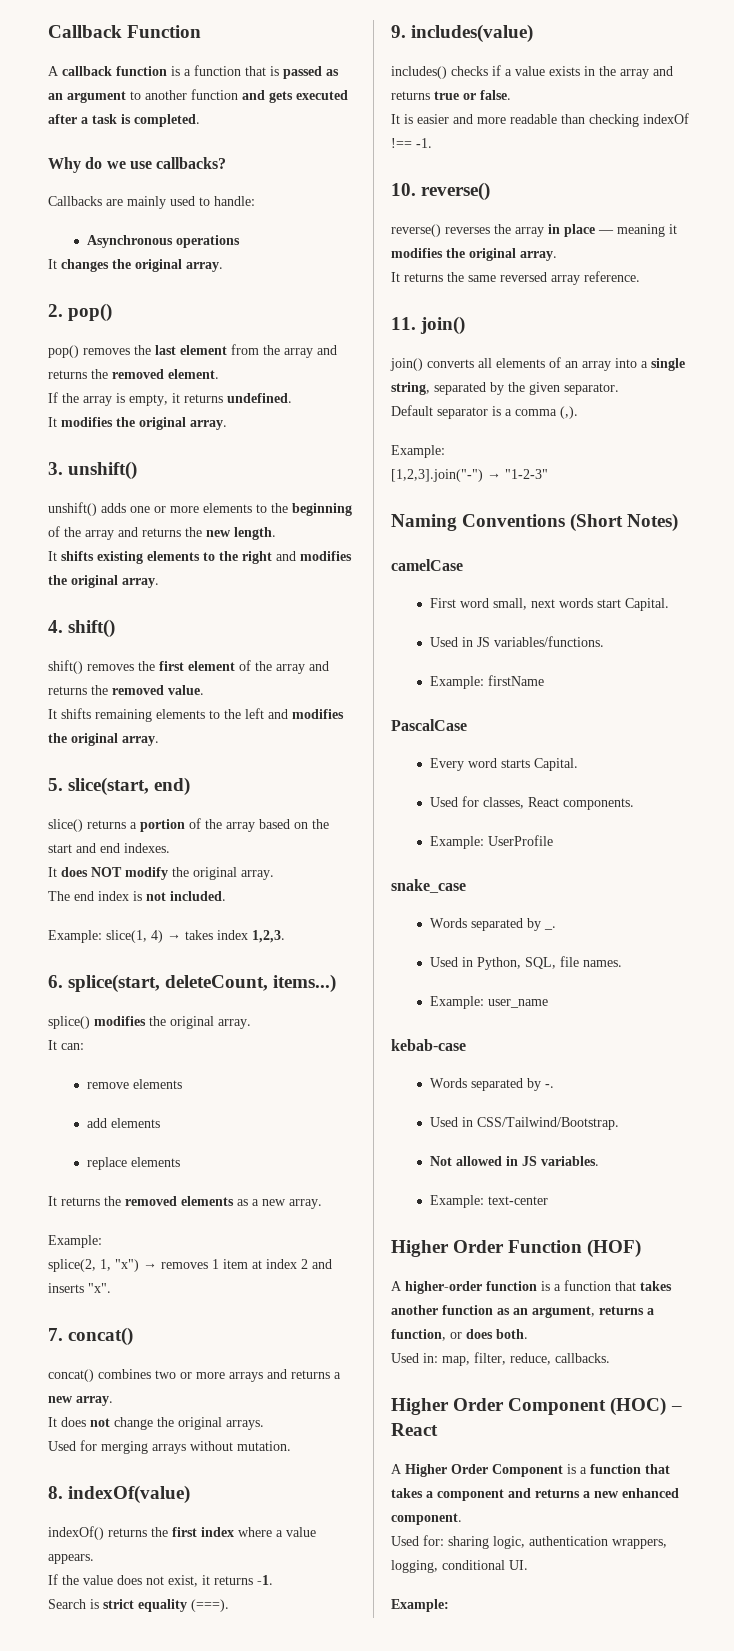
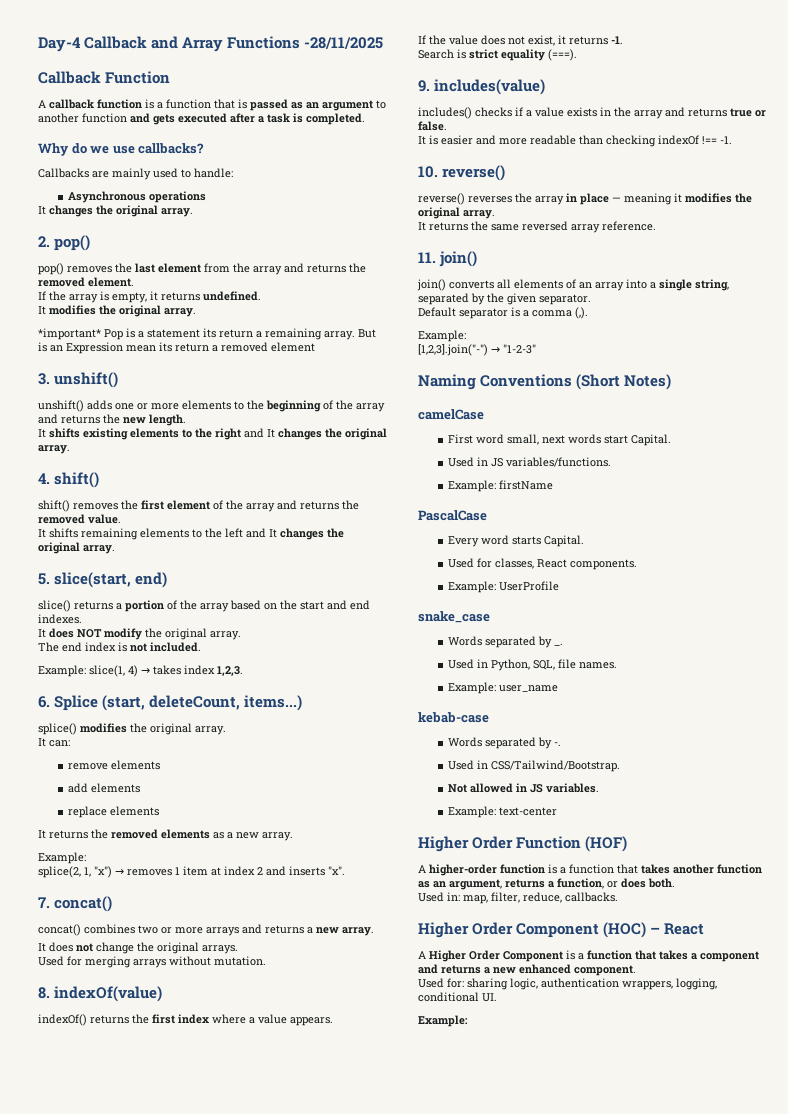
+ Day-4 Callback and Array Functions -28/11/2025
+ *important* Pop is a statement its return a remaining array. But is an Expression mean its return a removed element
- It shifts existing elements to the right and modifies the original array.
+ It shifts existing elements to the right and It changes the original array.
- It shifts remaining elements to the left and modifies the original array.
+ It shifts remaining elements to the left and It changes the original array.
- 6. splice(start, deleteCount, items...)
+ 6. Splice (start, deleteCount, items...)

